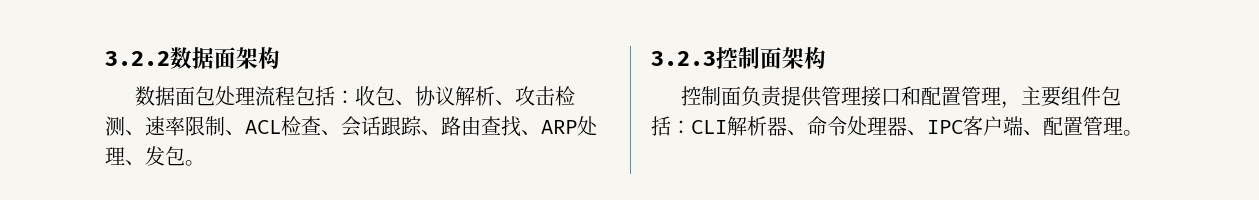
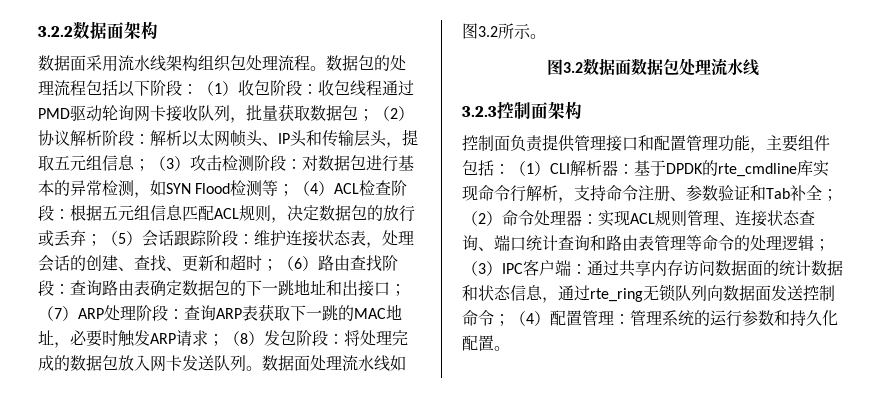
- 数据面包处理流程包括：收包、协议解析、攻击检测、速率限制、ACL检查、会话跟踪、路由查找、ARP处理、发包。
+ 数据面采用流水线架构组织包处理流程。数据包的处理流程包括以下阶段：（1）收包阶段：收包线程通过PMD驱动轮询网卡接收队列，批量获取数据包；（2）协议解析阶段：解析以太网帧头、IP头和传输层头，提取五元组信息；（3）攻击检测阶段：对数据包进行基本的异常检测，如SYN Flood检测等；（4）ACL检查阶段：根据五元组信息匹配ACL规则，决定数据包的放行或丢弃；（5）会话跟踪阶段：维护连接状态表，处理会话的创建、查找、更新和超时；（6）路由查找阶段：查询路由表确定数据包的下一跳地址和出接口；（7）ARP处理阶段：查询ARP表获取下一跳的MAC地址，必要时触发ARP请求；（8）发包阶段：将处理完成的数据包放入网卡发送队列。数据面处理流水线如图3.2所示。
+ 图3.2数据面数据包处理流水线
- 控制面负责提供管理接口和配置管理，主要组件包括：CLI解析器、命令处理器、IPC客户端、配置管理。
+ 控制面负责提供管理接口和配置管理功能，主要组件包括：（1）CLI解析器：基于DPDK的rte_cmdline库实现命令行解析，支持命令注册、参数验证和Tab补全；（2）命令处理器：实现ACL规则管理、连接状态查询、端口统计查询和路由表管理等命令的处理逻辑；（3）IPC客户端：通过共享内存访问数据面的统计数据和状态信息，通过rte_ring无锁队列向数据面发送控制命令；（4）配置管理：管理系统的运行参数和持久化配置。

